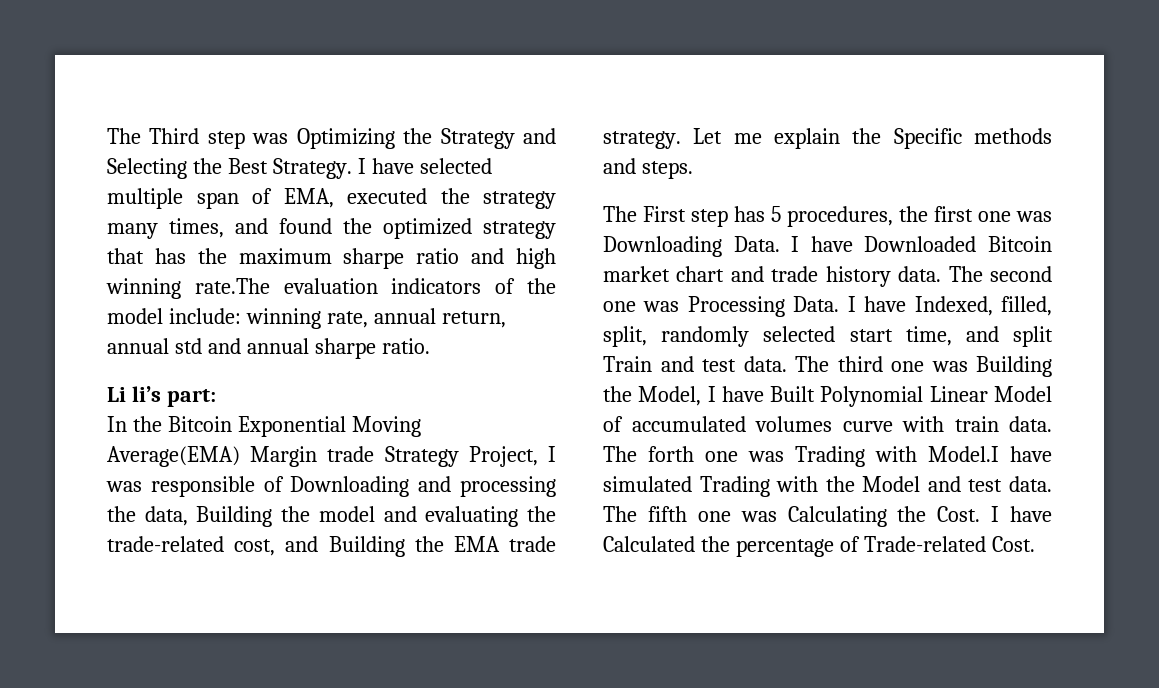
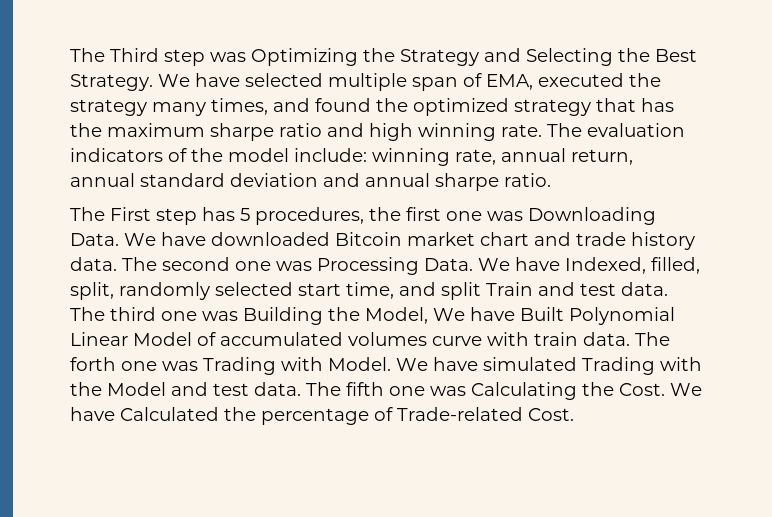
- I have selected multiple span of EMA, executed the strategy many times, and found the optimized strategy that has the maximum sharpe ratio and high winning rate.The evaluation indicators of the model include: winning rate, annual return, annual std and annual sharpe ratio.
+ We have selected multiple span of EMA, executed the strategy many times, and found the optimized strategy that has the maximum sharpe ratio and high winning rate. The evaluation indicators of the model include: winning rate, annual return, annual standard deviation and annual sharpe ratio.
- Li li’s part:
- In the Bitcoin Exponential Moving Average(EMA) Margin trade Strategy Project, I was responsible of Downloading and processing the data, Building the model and evaluating the trade-related cost, and Building the EMA trade strategy. Let me explain the Specific methods and steps.
- I have Downloaded Bitcoin market chart and trade history data.
+ We have downloaded Bitcoin market chart and trade history data.
- I have Indexed, filled, split, randomly selected start time, and split Train and test data.
+ We have Indexed, filled, split, randomly selected start time, and split Train and test data.
- The third one was Building the Model, I have Built Polynomial Linear Model of accumulated volumes curve with train data.
+ The third one was Building the Model, We have Built Polynomial Linear Model of accumulated volumes curve with train data.
- The forth one was Trading with Model.I have simulated Trading with the Model and test data.
+ The forth one was Trading with Model. We have simulated Trading with the Model and test data.
- I have Calculated the percentage of Trade-related Cost.
+ We have Calculated the percentage of Trade-related Cost.

